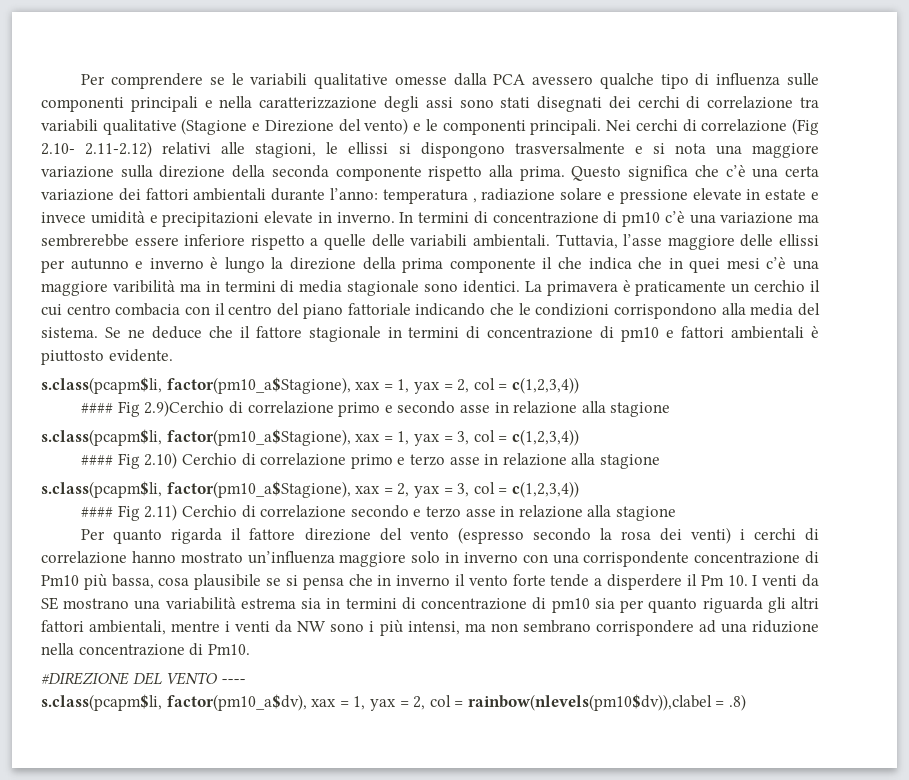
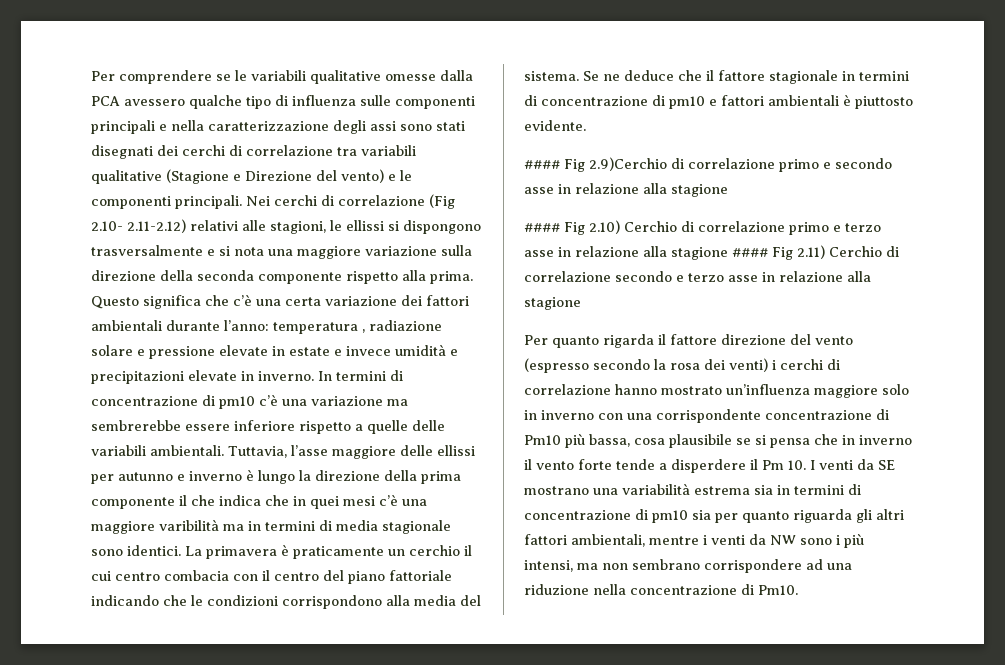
- s.class(pcapm$li, factor(pm10_a$Stagione), xax = 1, yax = 2, col = c(1,2,3,4))
- s.class(pcapm$li, factor(pm10_a$Stagione), xax = 1, yax = 3, col = c(1,2,3,4))
- #### Fig 2.10) Cerchio di correlazione primo e terzo asse in relazione alla stagione
- s.class(pcapm$li, factor(pm10_a$Stagione), xax = 2, yax = 3, col = c(1,2,3,4))
- #### Fig 2.11) Cerchio di correlazione secondo e terzo asse in relazione alla stagione
+ #### Fig 2.10) Cerchio di correlazione primo e terzo asse in relazione alla stagione #### Fig 2.11) Cerchio di correlazione secondo e terzo asse in relazione alla stagione
- #DIREZIONE DEL VENTO ----
- s.class(pcapm$li, factor(pm10_a$dv), xax = 1, yax = 2, col = rainbow(nlevels(pm10$dv)),clabel = .8)

